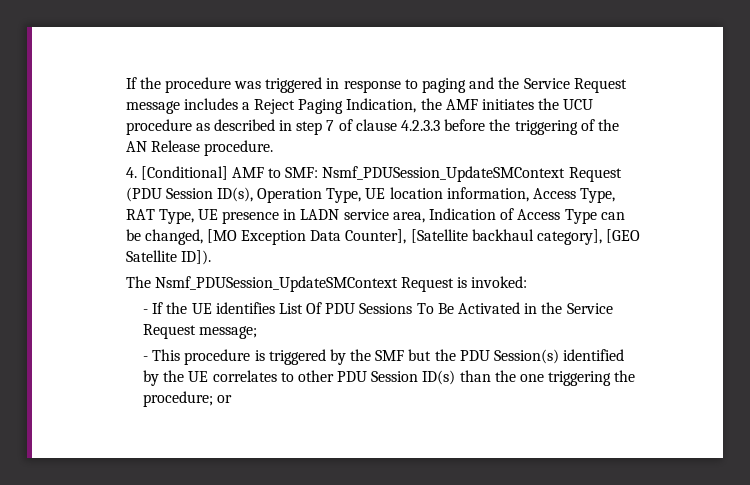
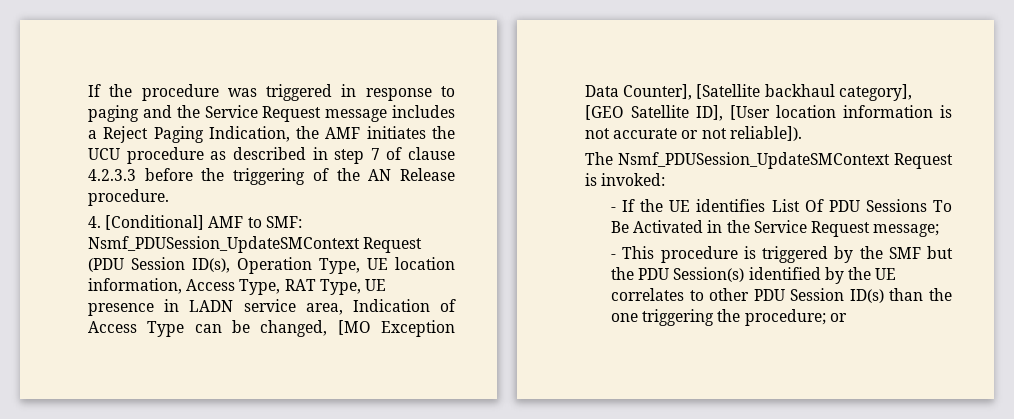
- 4. [Conditional] AMF to SMF: Nsmf_PDUSession_UpdateSMContext Request (PDU Session ID(s), Operation Type, UE location information, Access Type, RAT Type, UE presence in LADN service area, Indication of Access Type can be changed, [MO Exception Data Counter], [Satellite backhaul category], [GEO Satellite ID]).
+ 4. [Conditional] AMF to SMF: Nsmf_PDUSession_UpdateSMContext Request (PDU Session ID(s), Operation Type, UE location information, Access Type, RAT Type, UE presence in LADN service area, Indication of Access Type can be changed, [MO Exception Data Counter], [Satellite backhaul category], [GEO Satellite ID], [User location information is not accurate or not reliable]).

